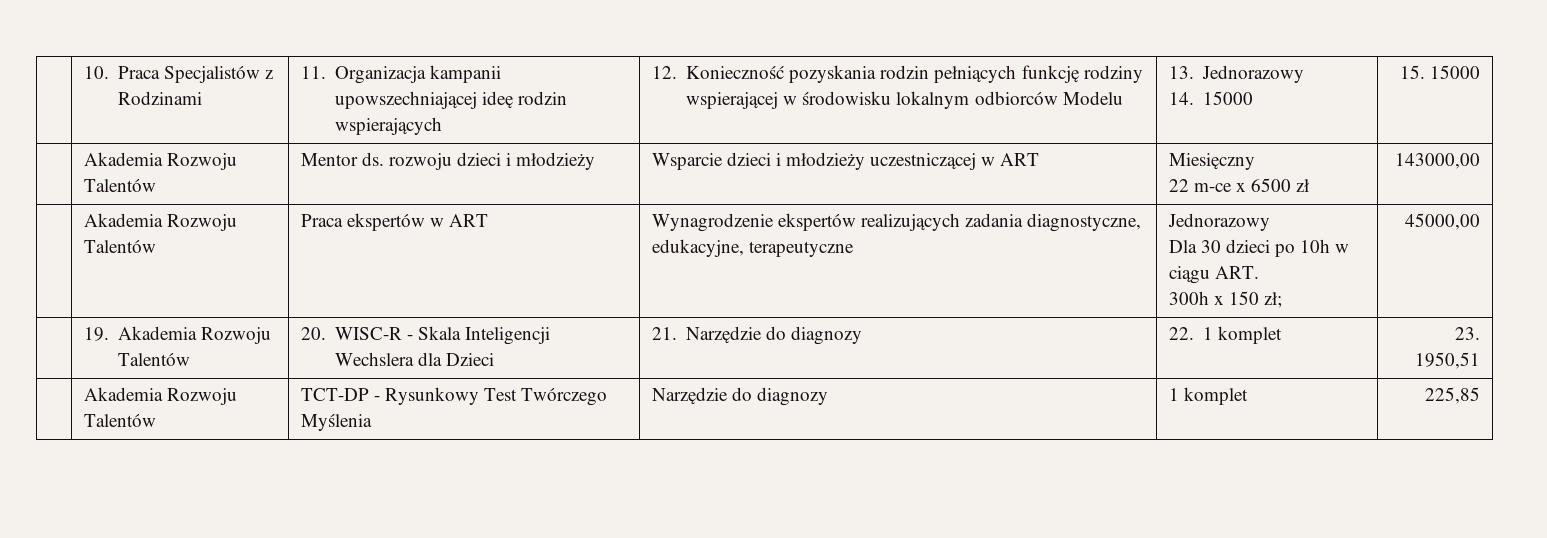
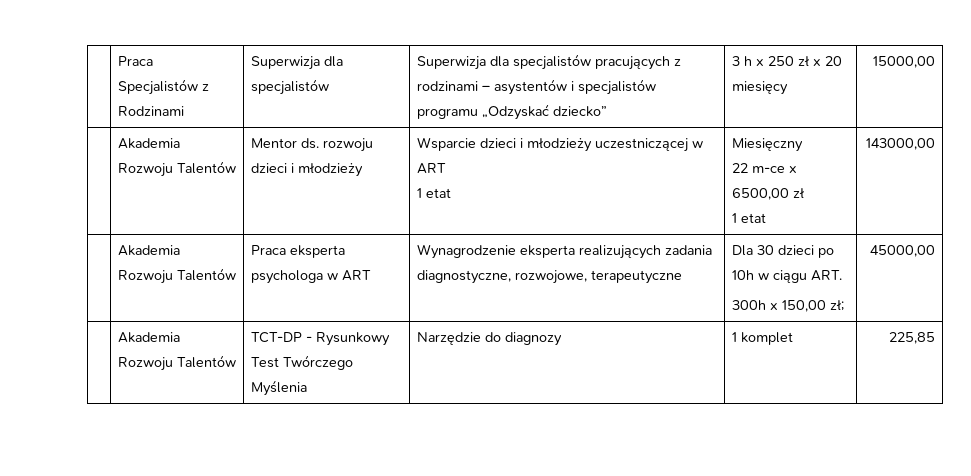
- | 10. Praca Specjalistów z Rodzinami | 11. Organizacja kampanii upowszechniającej ideę rodzin wspierających | 12. Konieczność pozyskania rodzin pełniących funkcję rodziny wspierającej w środowisku lokalnym odbiorców Modelu | 13. Jednorazowy
- 14. 15000 | 15. 15000
+ | Praca Specjalistów z Rodzinami | Superwizja dla specjalistów | Superwizja dla specjalistów pracujących z rodzinami – asystentów i specjalistów programu „Odzyskać dziecko” | 3 h x 250 zł x 20 miesięcy | 15000,00
- | Akademia Rozwoju Talentów | Mentor ds. rozwoju dzieci i młodzieży | Wsparcie dzieci i młodzieży uczestniczącej w ART | Miesięczny
- 22 m-ce x 6500 zł | 143000,00
+ | Akademia Rozwoju Talentów | Mentor ds. rozwoju dzieci i młodzieży | Wsparcie dzieci i młodzieży uczestniczącej w ART
+ 1 etat | Miesięczny
+ 22 m-ce x 6500,00 zł
+ 1 etat | 143000,00
- | Akademia Rozwoju Talentów | Praca ekspertów w ART | Wynagrodzenie ekspertów realizujących zadania diagnostyczne, edukacyjne, terapeutyczne | Jednorazowy
- Dla 30 dzieci po 10h w ciągu ART.
- 300h x 150 zł; | 45000,00
+ | Akademia Rozwoju Talentów | Praca eksperta psychologa w ART | Wynagrodzenie eksperta realizujących zadania diagnostyczne, rozwojowe, terapeutyczne | Dla 30 dzieci po 10h w ciągu ART.
+ 300h x 150,00 zł; | 45000,00
- | 19. Akademia Rozwoju Talentów | 20. WISC-R - Skala Inteligencji Wechslera dla Dzieci | 21. Narzędzie do diagnozy | 22. 1 komplet | 23. 1950,51

